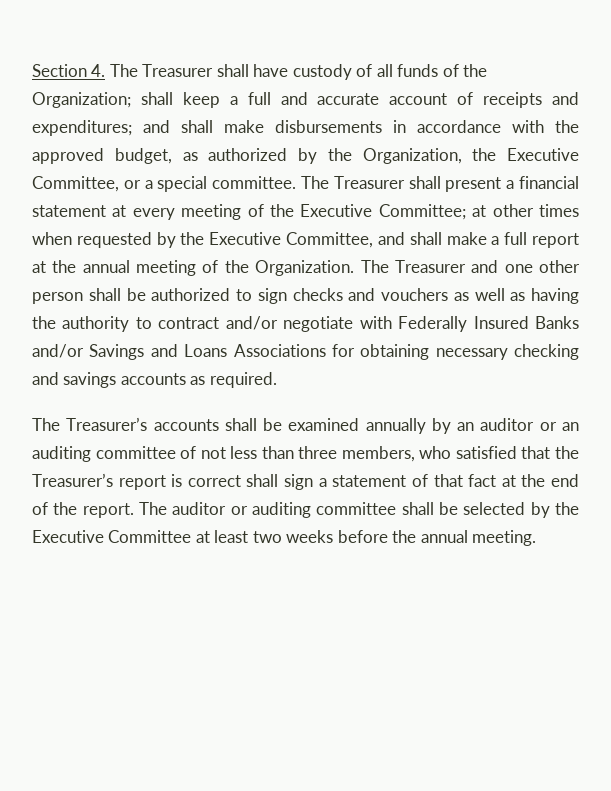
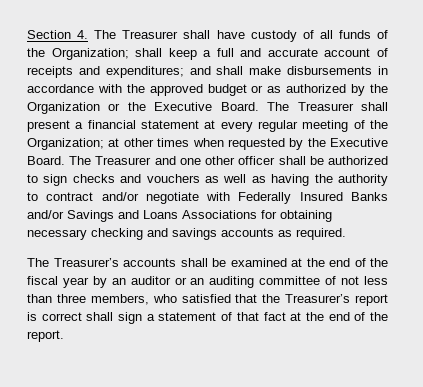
- Section 4. The Treasurer shall have custody of all funds of the Organization; shall keep a full and accurate account of receipts and expenditures; and shall make disbursements in accordance with the approved budget, as authorized by the Organization, the Executive Committee, or a special committee.
+ Section 4. The Treasurer shall have custody of all funds of the Organization; shall keep a full and accurate account of receipts and expenditures; and shall make disbursements in accordance with the approved budget or as authorized by the Organization or the Executive Board.
- The Treasurer shall present a financial statement at every meeting of the Executive Committee; at other times when requested by the Executive Committee, and shall make a full report at the annual meeting of the Organization.
+ The Treasurer shall present a financial statement at every regular meeting of the Organization; at other times when requested by the Executive Board.
- The Treasurer and one other person shall be authorized to sign checks and vouchers as well as having the authority to contract and/or negotiate with Federally Insured Banks and/or Savings and Loans Associations for obtaining necessary checking and savings accounts as required.
+ The Treasurer and one other officer shall be authorized to sign checks and vouchers as well as having the authority to contract and/or negotiate with Federally Insured Banks and/or Savings and Loans Associations for obtaining necessary checking and savings accounts as required.
- The Treasurer’s accounts shall be examined annually by an auditor or an auditing committee of not less than three members, who satisfied that the Treasurer’s report is correct shall sign a statement of that fact at the end of the report. The auditor or auditing committee shall be selected by the Executive Committee at least two weeks before the annual meeting.
+ The Treasurer’s accounts shall be examined at the end of the fiscal year by an auditor or an auditing committee of not less than three members, who satisfied that the Treasurer’s report is correct shall sign a statement of that fact at the end of the report.

